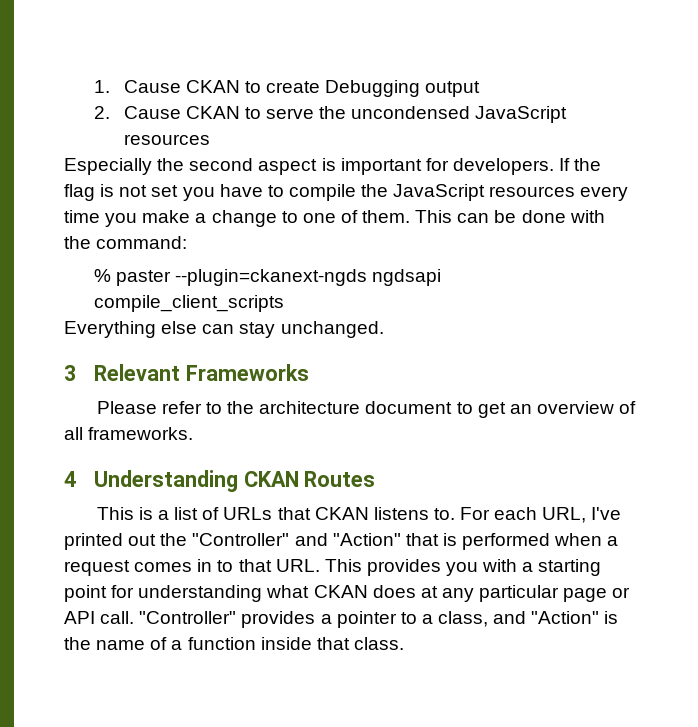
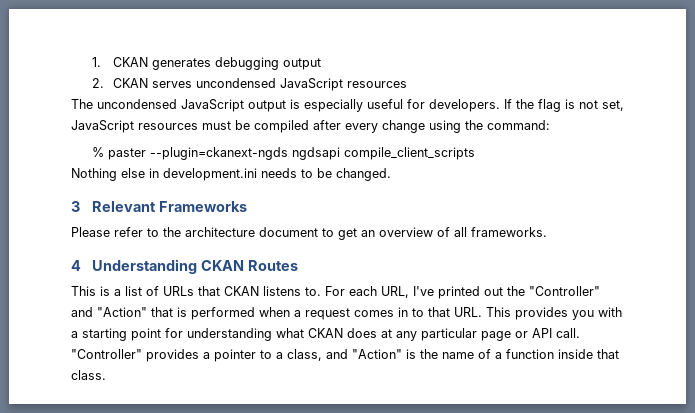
- 1. Cause CKAN to create Debugging output
- 2. Cause CKAN to serve the uncondensed JavaScript resources
- Especially the second aspect is important for developers.
+ 1. CKAN generates debugging output
+ 2. CKAN serves uncondensed JavaScript resources
+ The uncondensed JavaScript output is especially useful for developers.
- If the flag is not set you have to compile the JavaScript resources every time you make a change to one of them. This can be done with the command:
+ If the flag is not set, JavaScript resources must be compiled after every change using the command:
- Everything else can stay unchanged.
+ Nothing else in development.ini needs to be changed.

